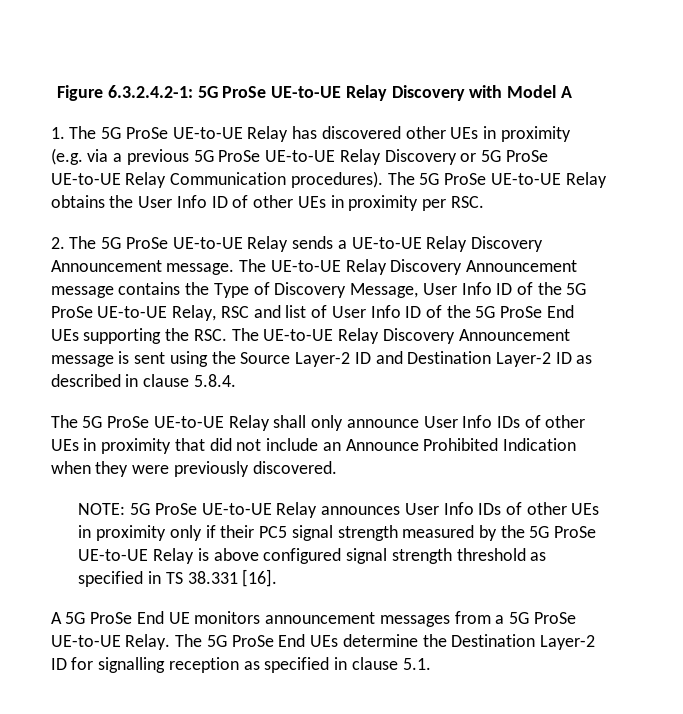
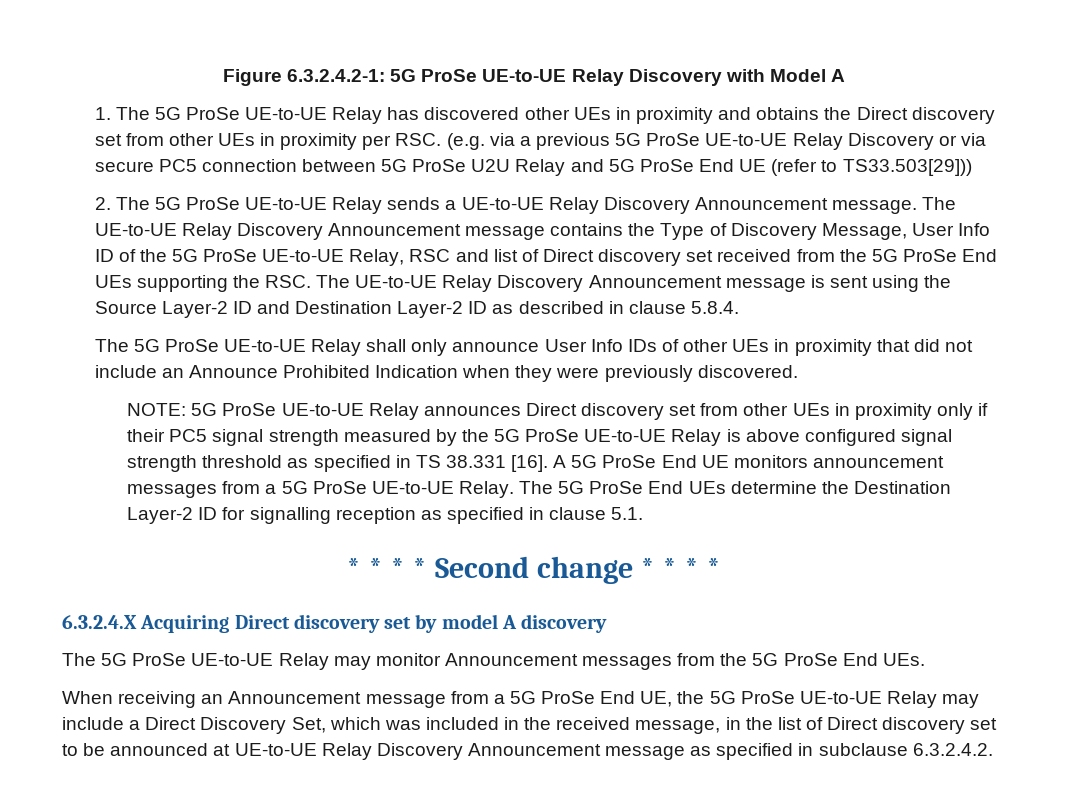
- 1. The 5G ProSe UE-to-UE Relay has discovered other UEs in proximity (e.g. via a previous 5G ProSe UE-to-UE Relay Discovery or 5G ProSe UE-to-UE Relay Communication procedures). The 5G ProSe UE-to-UE Relay obtains the User Info ID of other UEs in proximity per RSC.
+ 1. The 5G ProSe UE-to-UE Relay has discovered other UEs in proximity and obtains the Direct discovery set from other UEs in proximity per RSC. (e.g. via a previous 5G ProSe UE-to-UE Relay Discovery or via secure PC5 connection between 5G ProSe U2U Relay and 5G ProSe End UE (refer to TS33.503[29]))
- The UE-to-UE Relay Discovery Announcement message contains the Type of Discovery Message, User Info ID of the 5G ProSe UE-to-UE Relay, RSC and list of User Info ID of the 5G ProSe End UEs supporting the RSC. The UE-to-UE Relay Discovery Announcement message is sent using the Source Layer-2 ID and Destination Layer-2 ID as described in clause 5.8.4.
+ The UE-to-UE Relay Discovery Announcement message contains the Type of Discovery Message, User Info ID of the 5G ProSe UE-to-UE Relay, RSC and list of Direct discovery set received from the 5G ProSe End UEs supporting the RSC. The UE-to-UE Relay Discovery Announcement message is sent using the Source Layer-2 ID and Destination Layer-2 ID as described in clause 5.8.4.
- NOTE: 5G ProSe UE-to-UE Relay announces User Info IDs of other UEs in proximity only if their PC5 signal strength measured by the 5G ProSe UE-to-UE Relay is above configured signal strength threshold as specified in TS 38.331 [16].
- A 5G ProSe End UE monitors announcement messages from a 5G ProSe UE-to-UE Relay.
+ NOTE: 5G ProSe UE-to-UE Relay announces Direct discovery set from other UEs in proximity only if their PC5 signal strength measured by the 5G ProSe UE-to-UE Relay is above configured signal strength threshold as specified in TS 38.331 [16]. A 5G ProSe End UE monitors announcement messages from a 5G ProSe UE-to-UE Relay.
+ * * * * Second change * * * *
+ 6.3.2.4.X Acquiring Direct discovery set by model A discovery
+ The 5G ProSe UE-to-UE Relay may monitor Announcement messages from the 5G ProSe End UEs.
+ When receiving an Announcement message from a 5G ProSe End UE, the 5G ProSe UE-to-UE Relay may include a Direct Discovery Set, which was included in the received message, in the list of Direct discovery set to be announced at UE-to-UE Relay Discovery Announcement message as specified in subclause 6.3.2.4.2.

